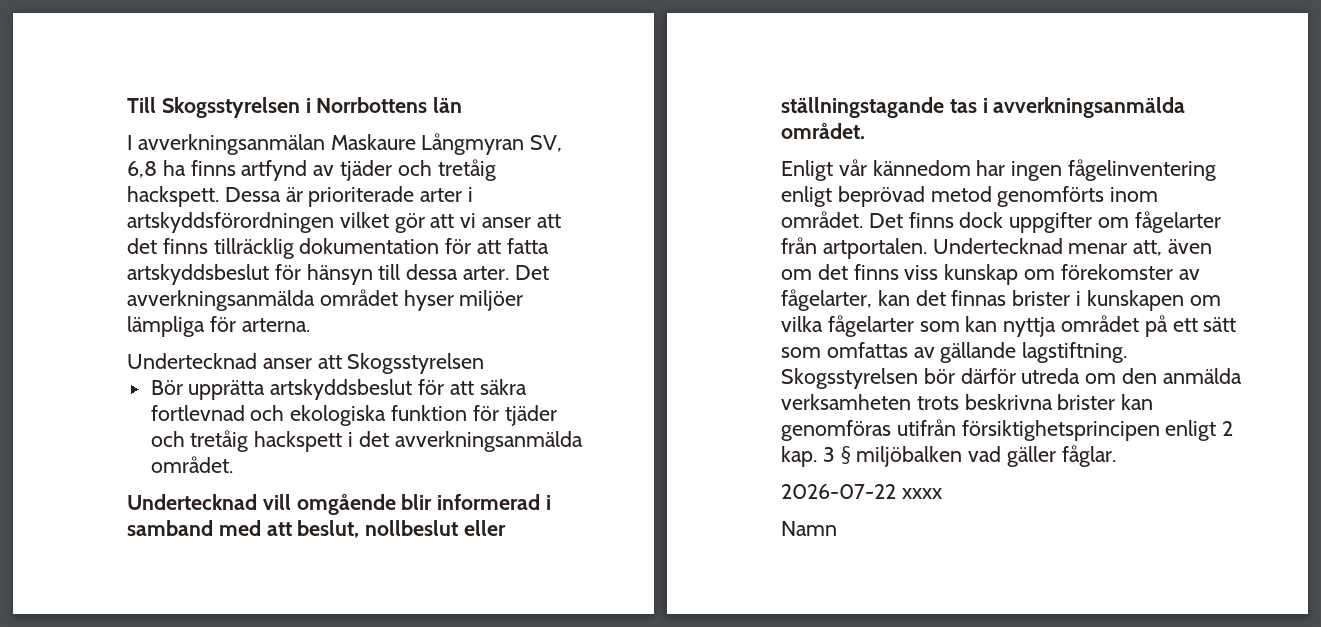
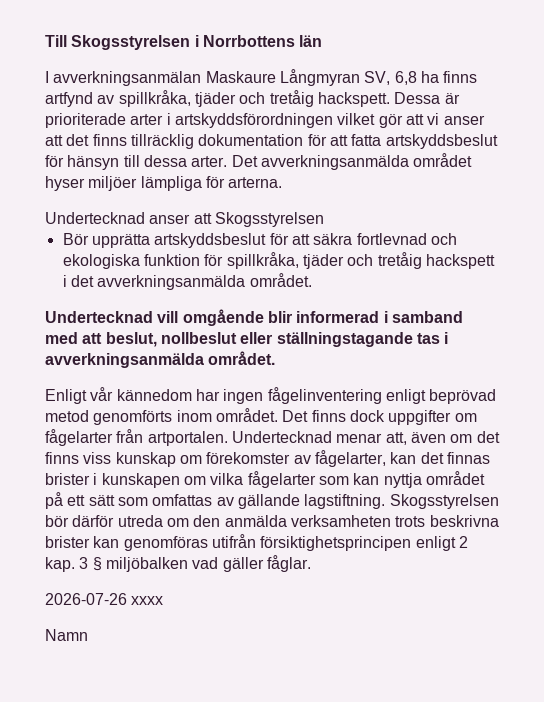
- I avverkningsanmälan Maskaure Långmyran SV, 6,8 ha finns artfynd av tjäder och tretåig hackspett.
+ I avverkningsanmälan Maskaure Långmyran SV, 6,8 ha finns artfynd av spillkråka, tjäder och tretåig hackspett.
- Bör upprätta artskyddsbeslut för att säkra fortlevnad och ekologiska funktion för tjäder och tretåig hackspett i det avverkningsanmälda området.
+ Bör upprätta artskyddsbeslut för att säkra fortlevnad och ekologiska funktion för spillkråka, tjäder och tretåig hackspett i det avverkningsanmälda området.
- 2026-07-22 xxxx
+ 2026-07-26 xxxx

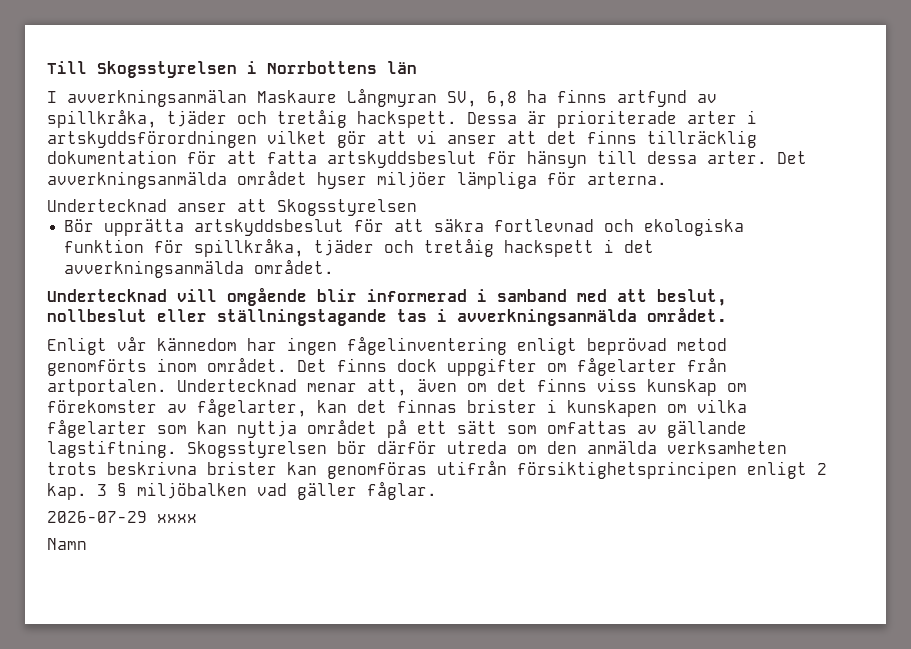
- 2026-07-26 xxxx
+ 2026-07-29 xxxx

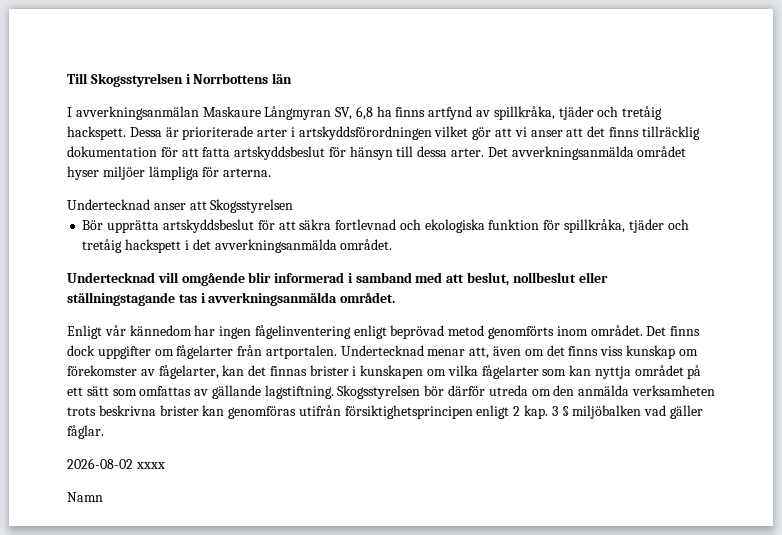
- 2026-07-29 xxxx
+ 2026-08-02 xxxx

